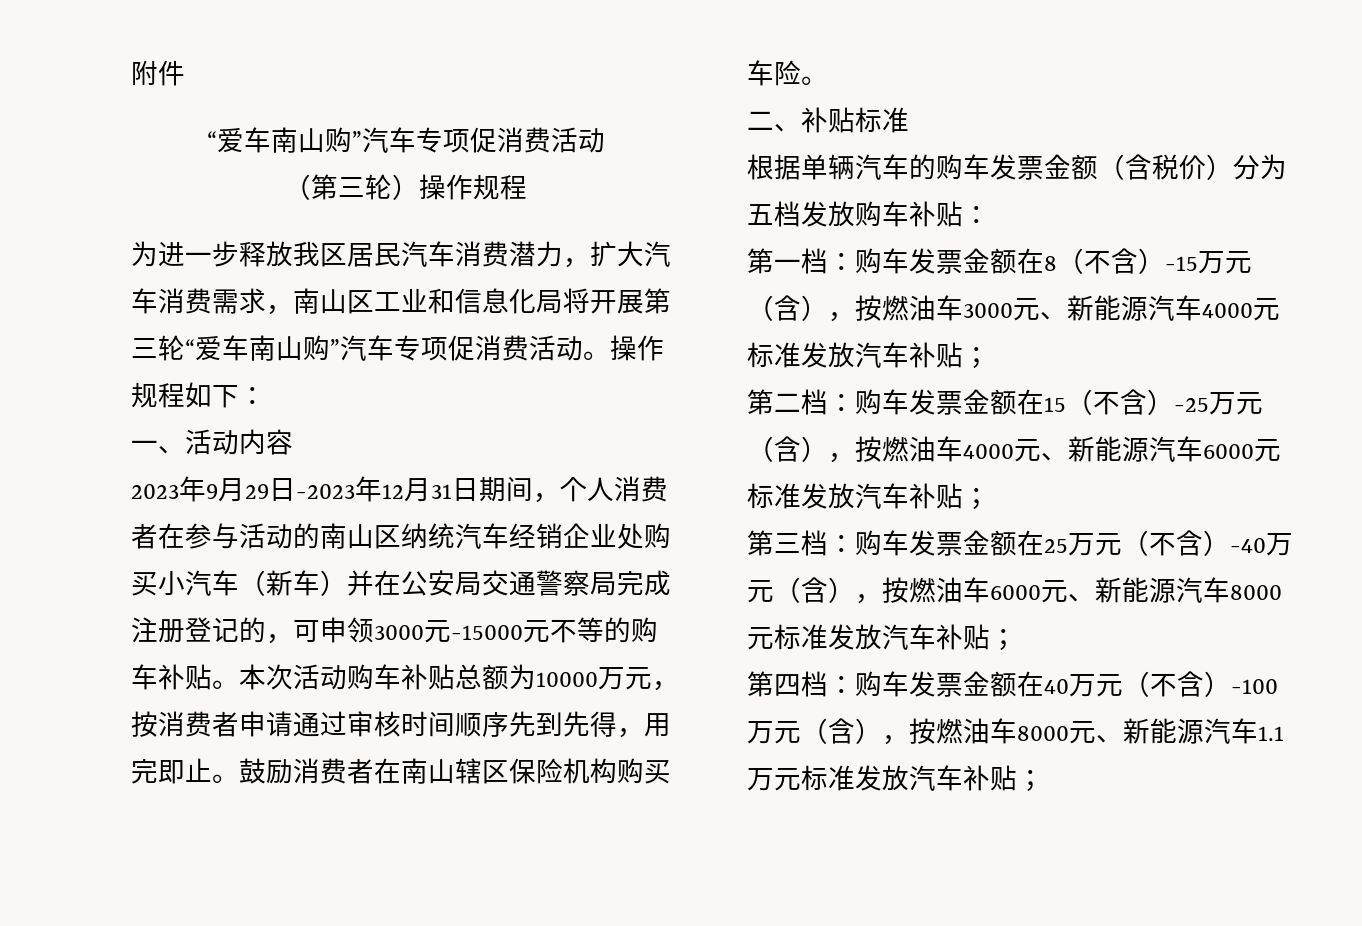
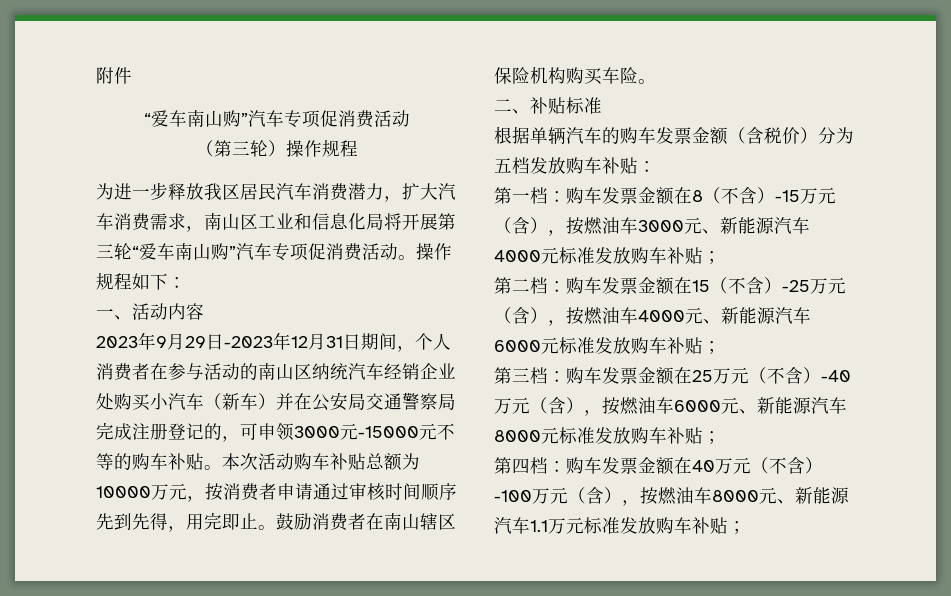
- 第一档：购车发票金额在8（不含）-15万元（含），按燃油车3000元、新能源汽车4000元标准发放汽车补贴；
+ 第一档：购车发票金额在8（不含）-15万元（含），按燃油车3000元、新能源汽车4000元标准发放购车补贴；
- 第二档：购车发票金额在15（不含）-25万元（含），按燃油车4000元、新能源汽车6000元标准发放汽车补贴；
+ 第二档：购车发票金额在15（不含）-25万元（含），按燃油车4000元、新能源汽车6000元标准发放购车补贴；
- 第三档：购车发票金额在25万元（不含）-40万元（含），按燃油车6000元、新能源汽车8000元标准发放汽车补贴；
+ 第三档：购车发票金额在25万元（不含）-40万元（含），按燃油车6000元、新能源汽车8000元标准发放购车补贴；
- 第四档：购车发票金额在40万元（不含）-100万元（含），按燃油车8000元、新能源汽车1.1万元标准发放汽车补贴；
+ 第四档：购车发票金额在40万元（不含）-100万元（含），按燃油车8000元、新能源汽车1.1万元标准发放购车补贴；

